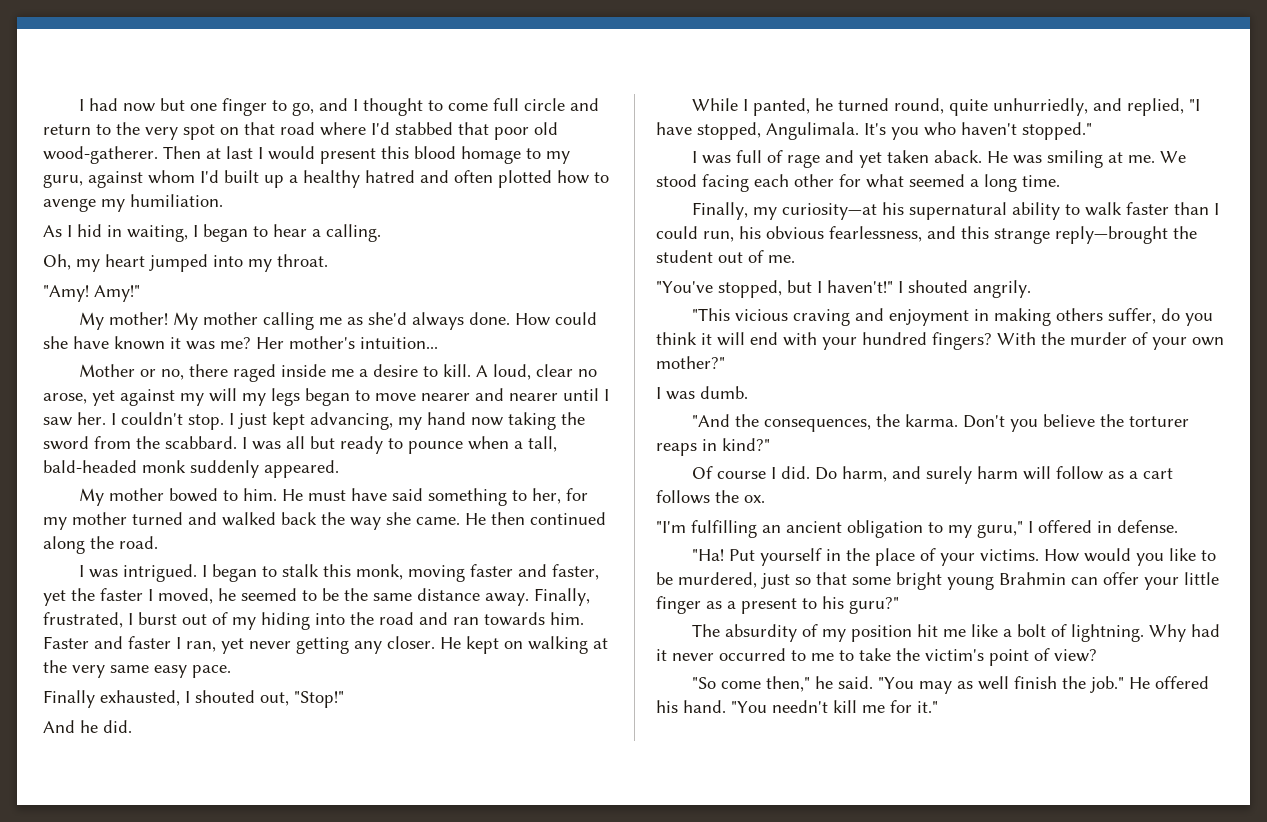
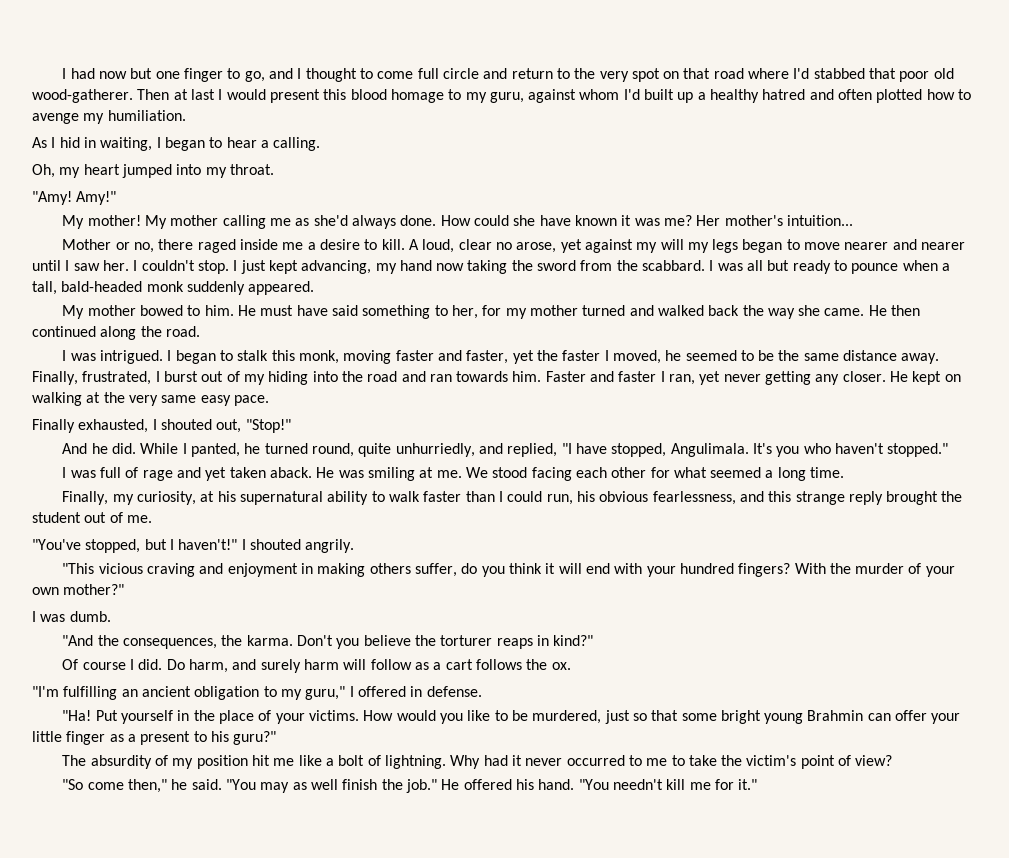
- And he did.
- While I panted, he turned round, quite unhurriedly, and replied, "I have stopped, Angulimala.
+ And he did. While I panted, he turned round, quite unhurriedly, and replied, "I have stopped, Angulimala.
- Finally, my curiosity—at his supernatural ability to walk faster than I could run, his obvious fearlessness, and this strange reply—brought the student out of me.
+ Finally, my curiosity, at his supernatural ability to walk faster than I could run, his obvious fearlessness, and this strange reply brought the student out of me.

